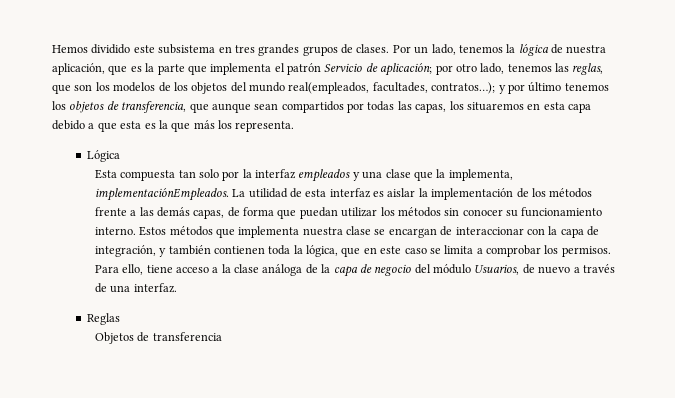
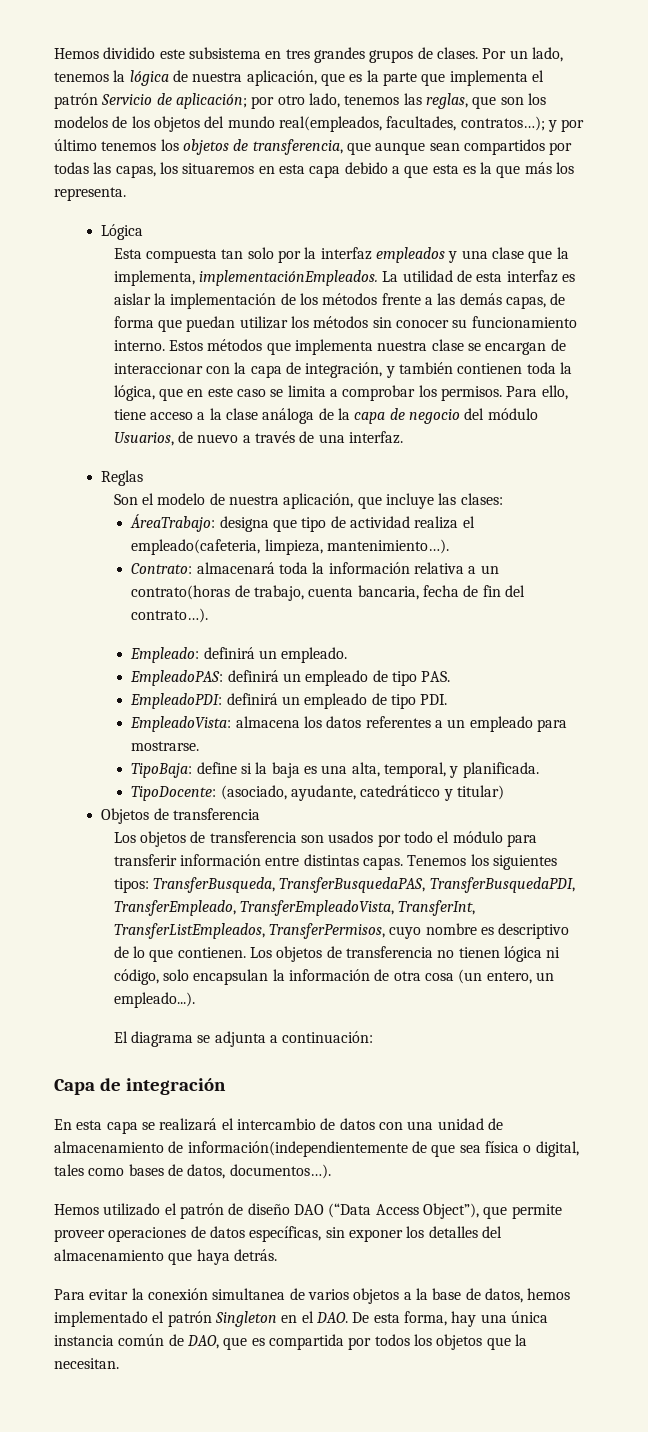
+ Son el modelo de nuestra aplicación, que incluye las clases:
+ ÁreaTrabajo: designa que tipo de actividad realiza el empleado(cafeteria, limpieza, mantenimiento…).
+ Contrato: almacenará toda la información relativa a un contrato(horas de trabajo, cuenta bancaria, fecha de fin del contrato…).
+ Empleado: definirá un empleado.
+ EmpleadoPAS: definirá un empleado de tipo PAS.
+ EmpleadoPDI: definirá un empleado de tipo PDI.
+ EmpleadoVista: almacena los datos referentes a un empleado para mostrarse.
+ TipoBaja: define si la baja es una alta, temporal, y planificada.
+ TipoDocente: (asociado, ayudante, catedráticco y titular)
  Objetos de transferencia
+ Los objetos de transferencia son usados por todo el módulo para transferir información entre distintas capas. Tenemos los siguientes tipos: TransferBusqueda, TransferBusquedaPAS, TransferBusquedaPDI, TransferEmpleado, TransferEmpleadoVista, TransferInt, TransferListEmpleados, TransferPermisos, cuyo nombre es descriptivo de lo que contienen. Los objetos de transferencia no tienen lógica ni código, solo encapsulan la información de otra cosa (un entero, un empleado...).
+ El diagrama se adjunta a continuación:
+ Capa de integración
+ En esta capa se realizará el intercambio de datos con una unidad de almacenamiento de información(independientemente de que sea física o digital, tales como bases de datos, documentos…).
+ Hemos utilizado el patrón de diseño DAO (“Data Access Object”), que permite proveer operaciones de datos específicas, sin exponer los detalles del almacenamiento que haya detrás.
+ Para evitar la conexión simultanea de varios objetos a la base de datos, hemos implementado el patrón Singleton en el DAO. De esta forma, hay una única instancia común de DAO, que es compartida por todos los objetos que la necesitan.

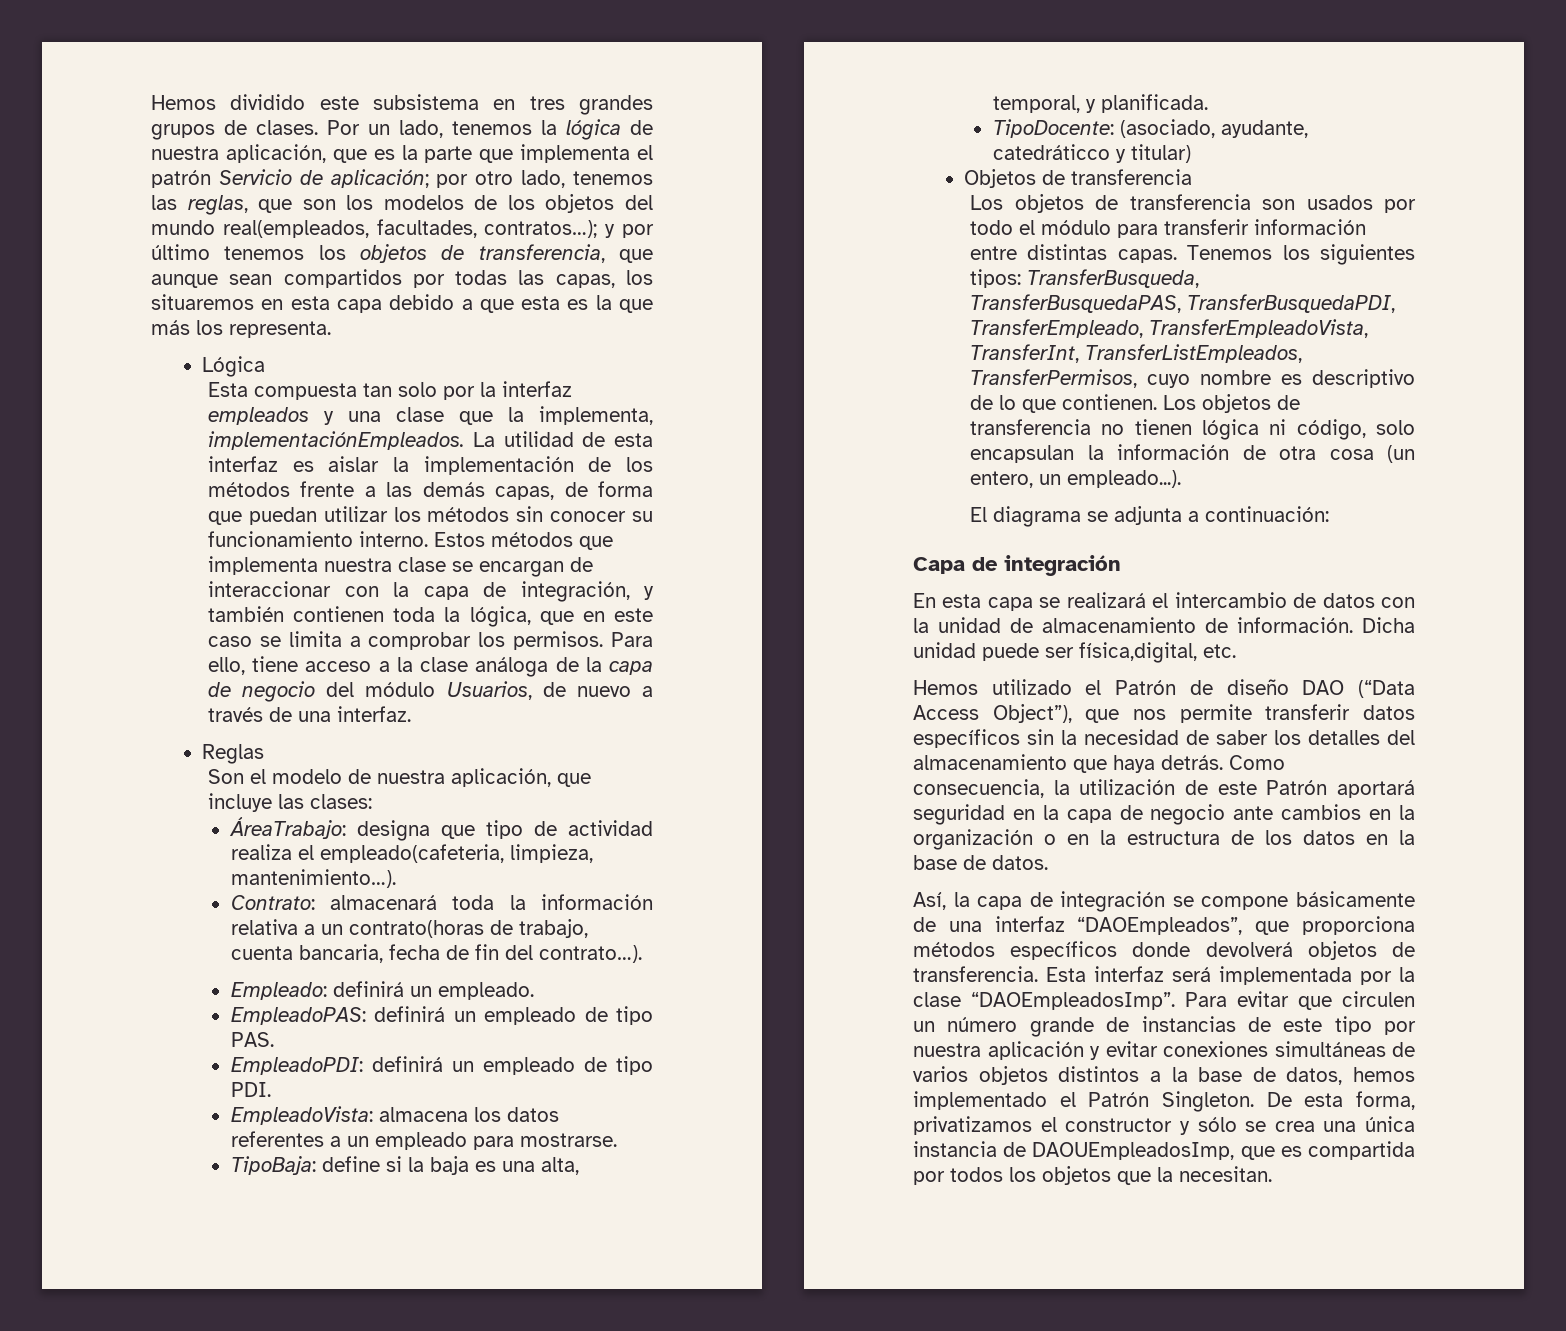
- En esta capa se realizará el intercambio de datos con una unidad de almacenamiento de información(independientemente de que sea física o digital, tales como bases de datos, documentos…).
+ En esta capa se realizará el intercambio de datos con la unidad de almacenamiento de información. Dicha unidad puede ser física,digital, etc.
- Hemos utilizado el patrón de diseño DAO (“Data Access Object”), que permite proveer operaciones de datos específicas, sin exponer los detalles del almacenamiento que haya detrás.
- Para evitar la conexión simultanea de varios objetos a la base de datos, hemos implementado el patrón Singleton en el DAO. De esta forma, hay una única instancia común de DAO, que es compartida por todos los objetos que la necesitan.
+ Hemos utilizado el Patrón de diseño DAO (“Data Access Object”), que nos permite transferir datos específicos sin la necesidad de saber los detalles del almacenamiento que haya detrás. Como consecuencia, la utilización de este Patrón aportará seguridad en la capa de negocio ante cambios en la organización o en la estructura de los datos en la base de datos.
+ Así, la capa de integración se compone básicamente de una interfaz “DAOEmpleados”, que proporciona métodos específicos donde devolverá objetos de transferencia. Esta interfaz será implementada por la clase “DAOEmpleadosImp”. Para evitar que circulen un número grande de instancias de este tipo por nuestra aplicación y evitar conexiones simultáneas de varios objetos distintos a la base de datos, hemos implementado el Patrón Singleton. De esta forma, privatizamos el constructor y sólo se crea una única instancia de DAOUEmpleadosImp, que es compartida por todos los objetos que la necesitan.

